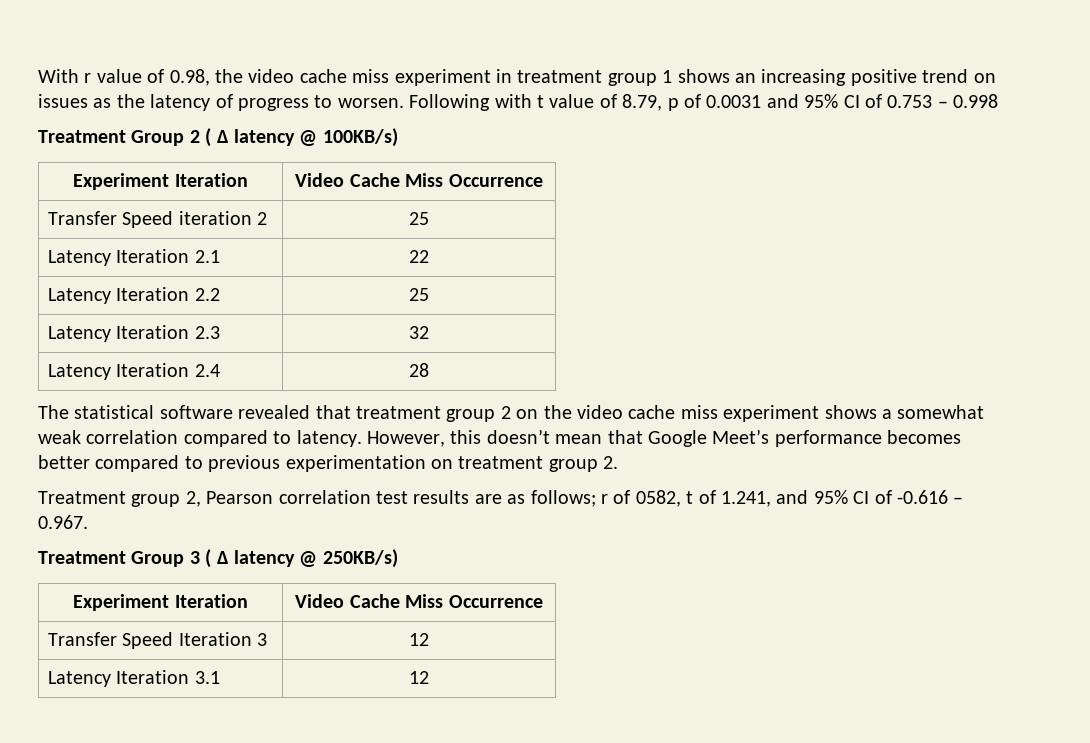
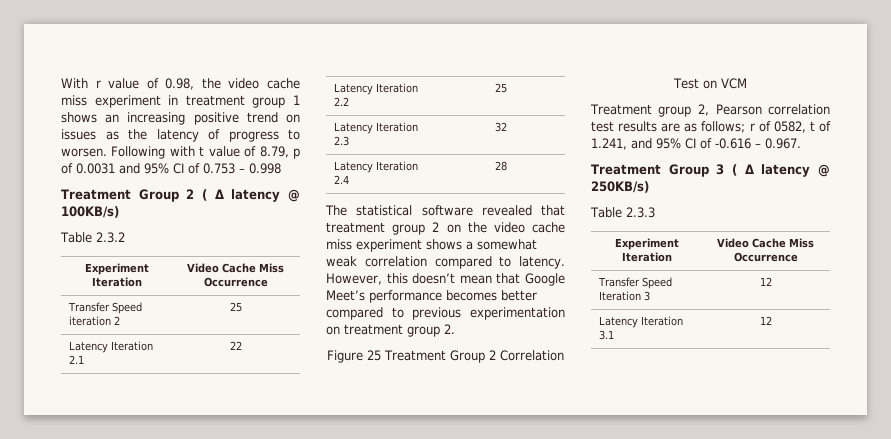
+ Table 2.3.2
+ Figure 25 Treatment Group 2 Correlation Test on VCM
+ Table 2.3.3

